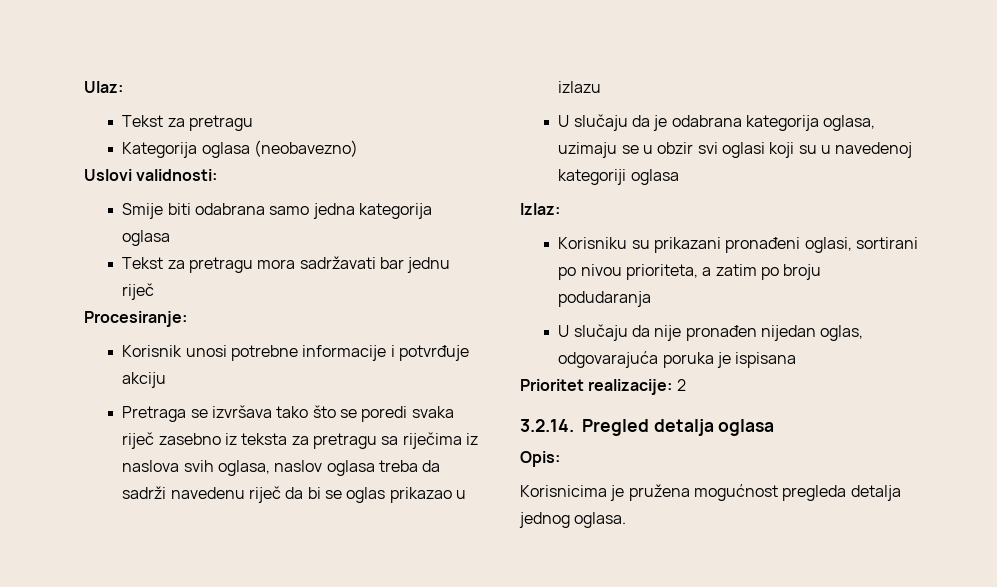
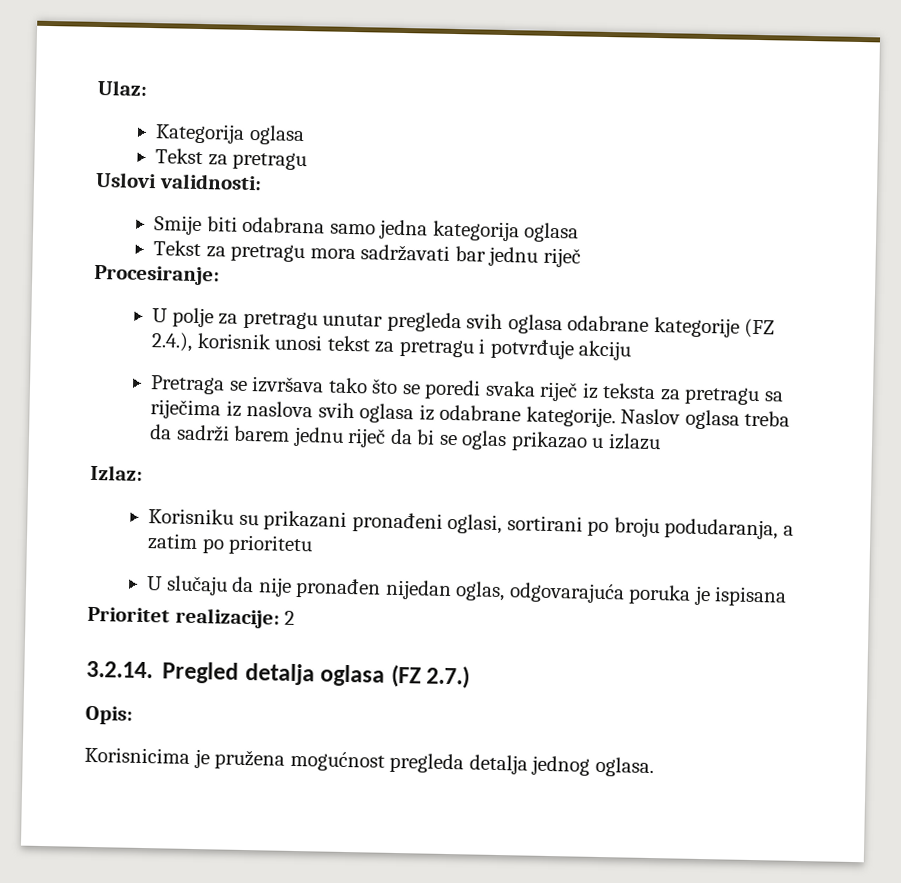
  Ulaz:
+ Kategorija oglasa
  Tekst za pretragu
- Kategorija oglasa (neobavezno)
- Korisnik unosi potrebne informacije i potvrđuje akciju
+ U polje za pretragu unutar pregleda svih oglasa odabrane kategorije (FZ 2.4.), korisnik unosi tekst za pretragu i potvrđuje akciju
- Pretraga se izvršava tako što se poredi svaka riječ zasebno iz teksta za pretragu sa riječima iz naslova svih oglasa, naslov oglasa treba da sadrži navedenu riječ da bi se oglas prikazao u izlazu
+ Pretraga se izvršava tako što se poredi svaka riječ iz teksta za pretragu sa riječima iz naslova svih oglasa iz odabrane kategorije. Naslov oglasa treba da sadrži barem jednu riječ da bi se oglas prikazao u izlazu
- U slučaju da je odabrana kategorija oglasa, uzimaju se u obzir svi oglasi koji su u navedenoj kategoriji oglasa
- Korisniku su prikazani pronađeni oglasi, sortirani po nivou prioriteta, a zatim po broju podudaranja
+ Korisniku su prikazani pronađeni oglasi, sortirani po broju podudaranja, a zatim po prioritetu
- 3.2.14. Pregled detalja oglasa
+ 3.2.14. Pregled detalja oglasa (FZ 2.7.)

